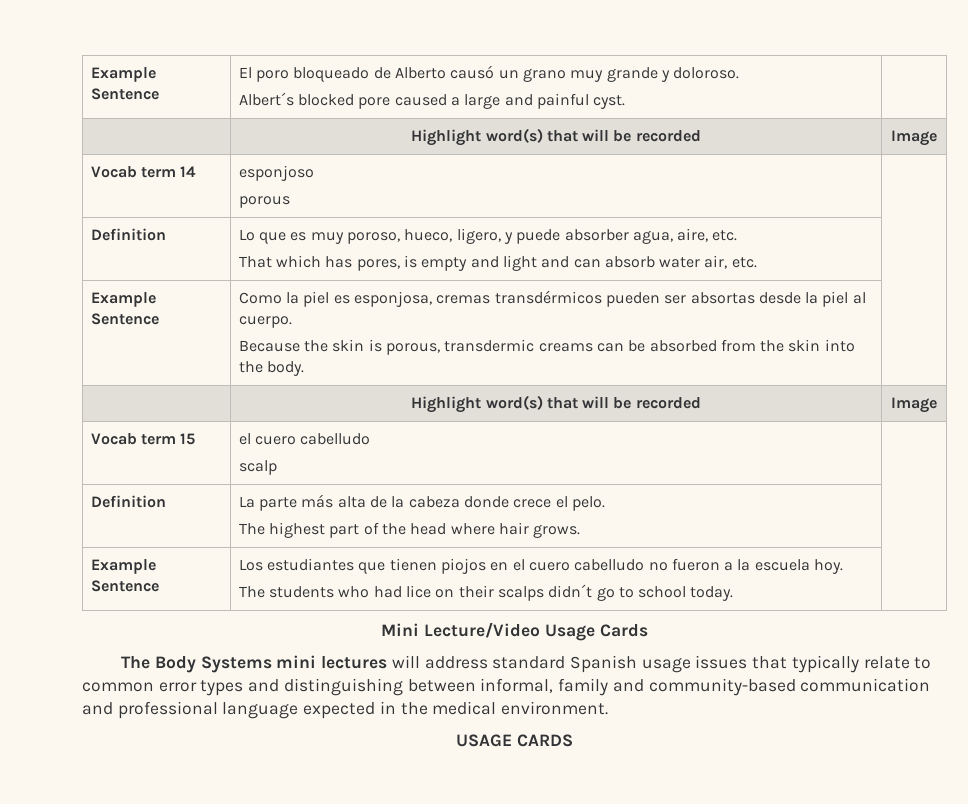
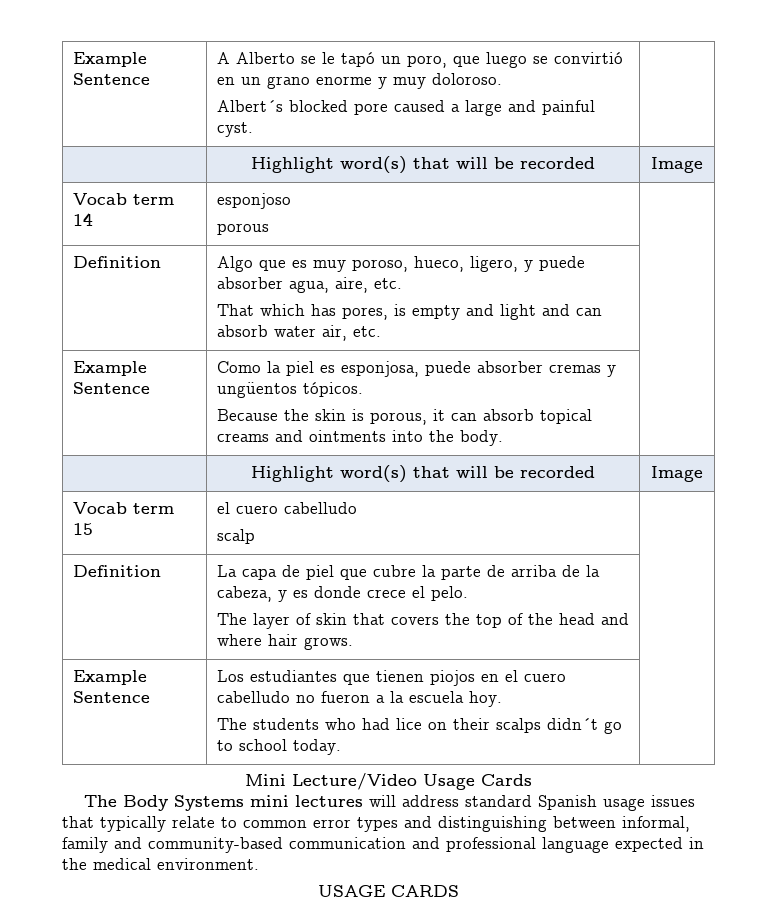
- Example Sentence | El poro bloqueado de Alberto causó un grano muy grande y doloroso.
+ Example Sentence | A Alberto se le tapó un poro, que luego se convirtió en un grano enorme y muy doloroso.
- Definition | Lo que es muy poroso, hueco, ligero, y puede absorber agua, aire, etc.
+ Definition | Algo que es muy poroso, hueco, ligero, y puede absorber agua, aire, etc.
- Example Sentence | Como la piel es esponjosa, cremas transdérmicos pueden ser absortas desde la piel al cuerpo.
- Because the skin is porous, transdermic creams can be absorbed from the skin into the body. |
+ Example Sentence | Como la piel es esponjosa, puede absorber cremas y ungüentos tópicos.
+ Because the skin is porous, it can absorb topical creams and ointments into the body. |
- Definition | La parte más alta de la cabeza donde crece el pelo.
- The highest part of the head where hair grows. |
+ Definition | La capa de piel que cubre la parte de arriba de la cabeza, y es donde crece el pelo.
+ The layer of skin that covers the top of the head and where hair grows. |

